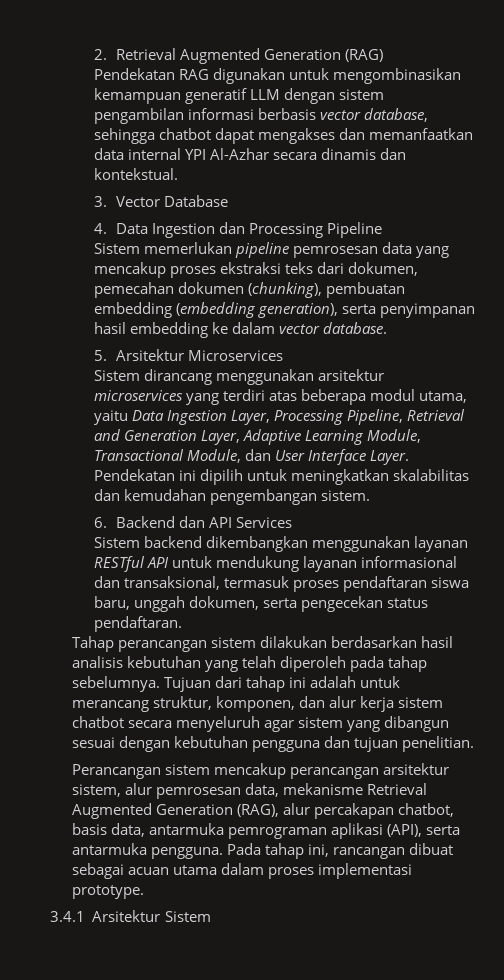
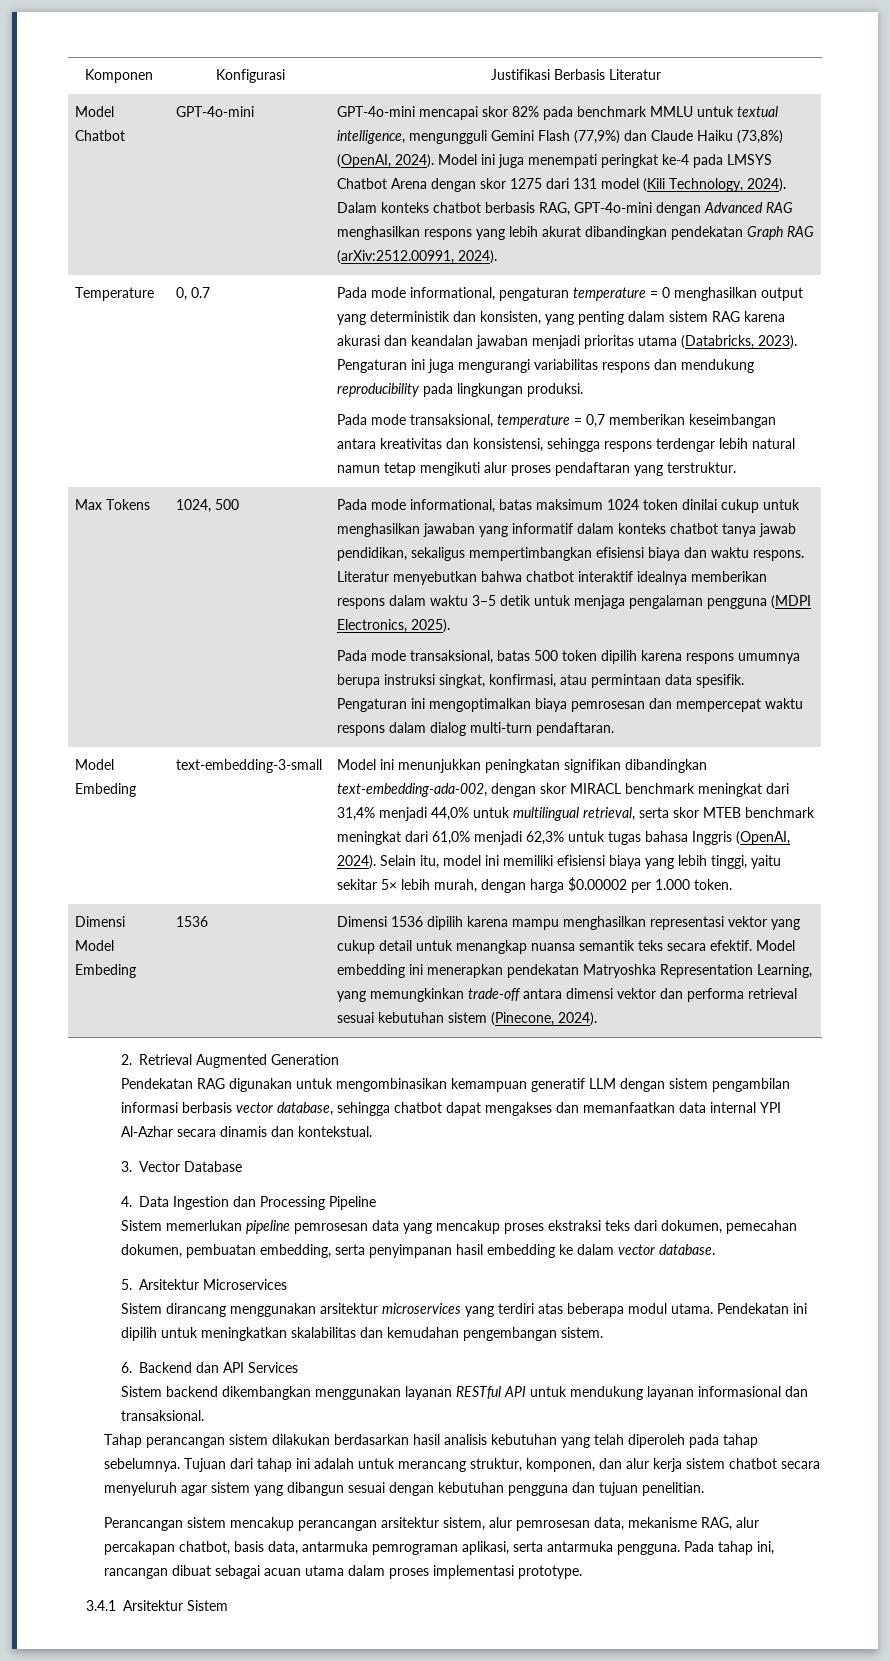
+ Komponen | Konfigurasi | Justifikasi Berbasis Literatur
+ Model Chatbot | GPT-4o-mini | GPT-4o-mini mencapai skor 82% pada benchmark MMLU untuk textual intelligence, mengungguli Gemini Flash (77,9%) dan Claude Haiku (73,8%) (OpenAI, 2024). Model ini juga menempati peringkat ke-4 pada LMSYS Chatbot Arena dengan skor 1275 dari 131 model (Kili Technology, 2024). Dalam konteks chatbot berbasis RAG, GPT-4o-mini dengan Advanced RAG menghasilkan respons yang lebih akurat dibandingkan pendekatan Graph RAG (arXiv:2512.00991, 2024).
+ Temperature | 0, 0.7 | Pada mode informational, pengaturan temperature = 0 menghasilkan output yang deterministik dan konsisten, yang penting dalam sistem RAG karena akurasi dan keandalan jawaban menjadi prioritas utama (Databricks, 2023). Pengaturan ini juga mengurangi variabilitas respons dan mendukung reproducibility pada lingkungan produksi.
+ Pada mode transaksional, temperature = 0,7 memberikan keseimbangan antara kreativitas dan konsistensi, sehingga respons terdengar lebih natural namun tetap mengikuti alur proses pendaftaran yang terstruktur.
+ Max Tokens | 1024, 500 | Pada mode informational, batas maksimum 1024 token dinilai cukup untuk menghasilkan jawaban yang informatif dalam konteks chatbot tanya jawab pendidikan, sekaligus mempertimbangkan efisiensi biaya dan waktu respons. Literatur menyebutkan bahwa chatbot interaktif idealnya memberikan respons dalam waktu 3–5 detik untuk menjaga pengalaman pengguna (MDPI Electronics, 2025).
+ Pada mode transaksional, batas 500 token dipilih karena respons umumnya berupa instruksi singkat, konfirmasi, atau permintaan data spesifik. Pengaturan ini mengoptimalkan biaya pemrosesan dan mempercepat waktu respons dalam dialog multi-turn pendaftaran.
+ Model Embeding | text-embedding-3-small | Model ini menunjukkan peningkatan signifikan dibandingkan text-embedding-ada-002, dengan skor MIRACL benchmark meningkat dari 31,4% menjadi 44,0% untuk multilingual retrieval, serta skor MTEB benchmark meningkat dari 61,0% menjadi 62,3% untuk tugas bahasa Inggris (OpenAI, 2024). Selain itu, model ini memiliki efisiensi biaya yang lebih tinggi, yaitu sekitar 5× lebih murah, dengan harga $0.00002 per 1.000 token.
+ Dimensi Model Embeding | 1536 | Dimensi 1536 dipilih karena mampu menghasilkan representasi vektor yang cukup detail untuk menangkap nuansa semantik teks secara efektif. Model embedding ini menerapkan pendekatan Matryoshka Representation Learning, yang memungkinkan trade-off antara dimensi vektor dan performa retrieval sesuai kebutuhan sistem (Pinecone, 2024).
- 2. Retrieval Augmented Generation (RAG)
+ 2. Retrieval Augmented Generation
- Sistem memerlukan pipeline pemrosesan data yang mencakup proses ekstraksi teks dari dokumen, pemecahan dokumen (chunking), pembuatan embedding (embedding generation), serta penyimpanan hasil embedding ke dalam vector database.
+ Sistem memerlukan pipeline pemrosesan data yang mencakup proses ekstraksi teks dari dokumen, pemecahan dokumen, pembuatan embedding, serta penyimpanan hasil embedding ke dalam vector database.
- Sistem dirancang menggunakan arsitektur microservices yang terdiri atas beberapa modul utama, yaitu Data Ingestion Layer, Processing Pipeline, Retrieval and Generation Layer, Adaptive Learning Module, Transactional Module, dan User Interface Layer.
+ Sistem dirancang menggunakan arsitektur microservices yang terdiri atas beberapa modul utama.
- Sistem backend dikembangkan menggunakan layanan RESTful API untuk mendukung layanan informasional dan transaksional, termasuk proses pendaftaran siswa baru, unggah dokumen, serta pengecekan status pendaftaran.
+ Sistem backend dikembangkan menggunakan layanan RESTful API untuk mendukung layanan informasional dan transaksional.
- Perancangan sistem mencakup perancangan arsitektur sistem, alur pemrosesan data, mekanisme Retrieval Augmented Generation (RAG), alur percakapan chatbot, basis data, antarmuka pemrograman aplikasi (API), serta antarmuka pengguna.
+ Perancangan sistem mencakup perancangan arsitektur sistem, alur pemrosesan data, mekanisme RAG, alur percakapan chatbot, basis data, antarmuka pemrograman aplikasi, serta antarmuka pengguna.

